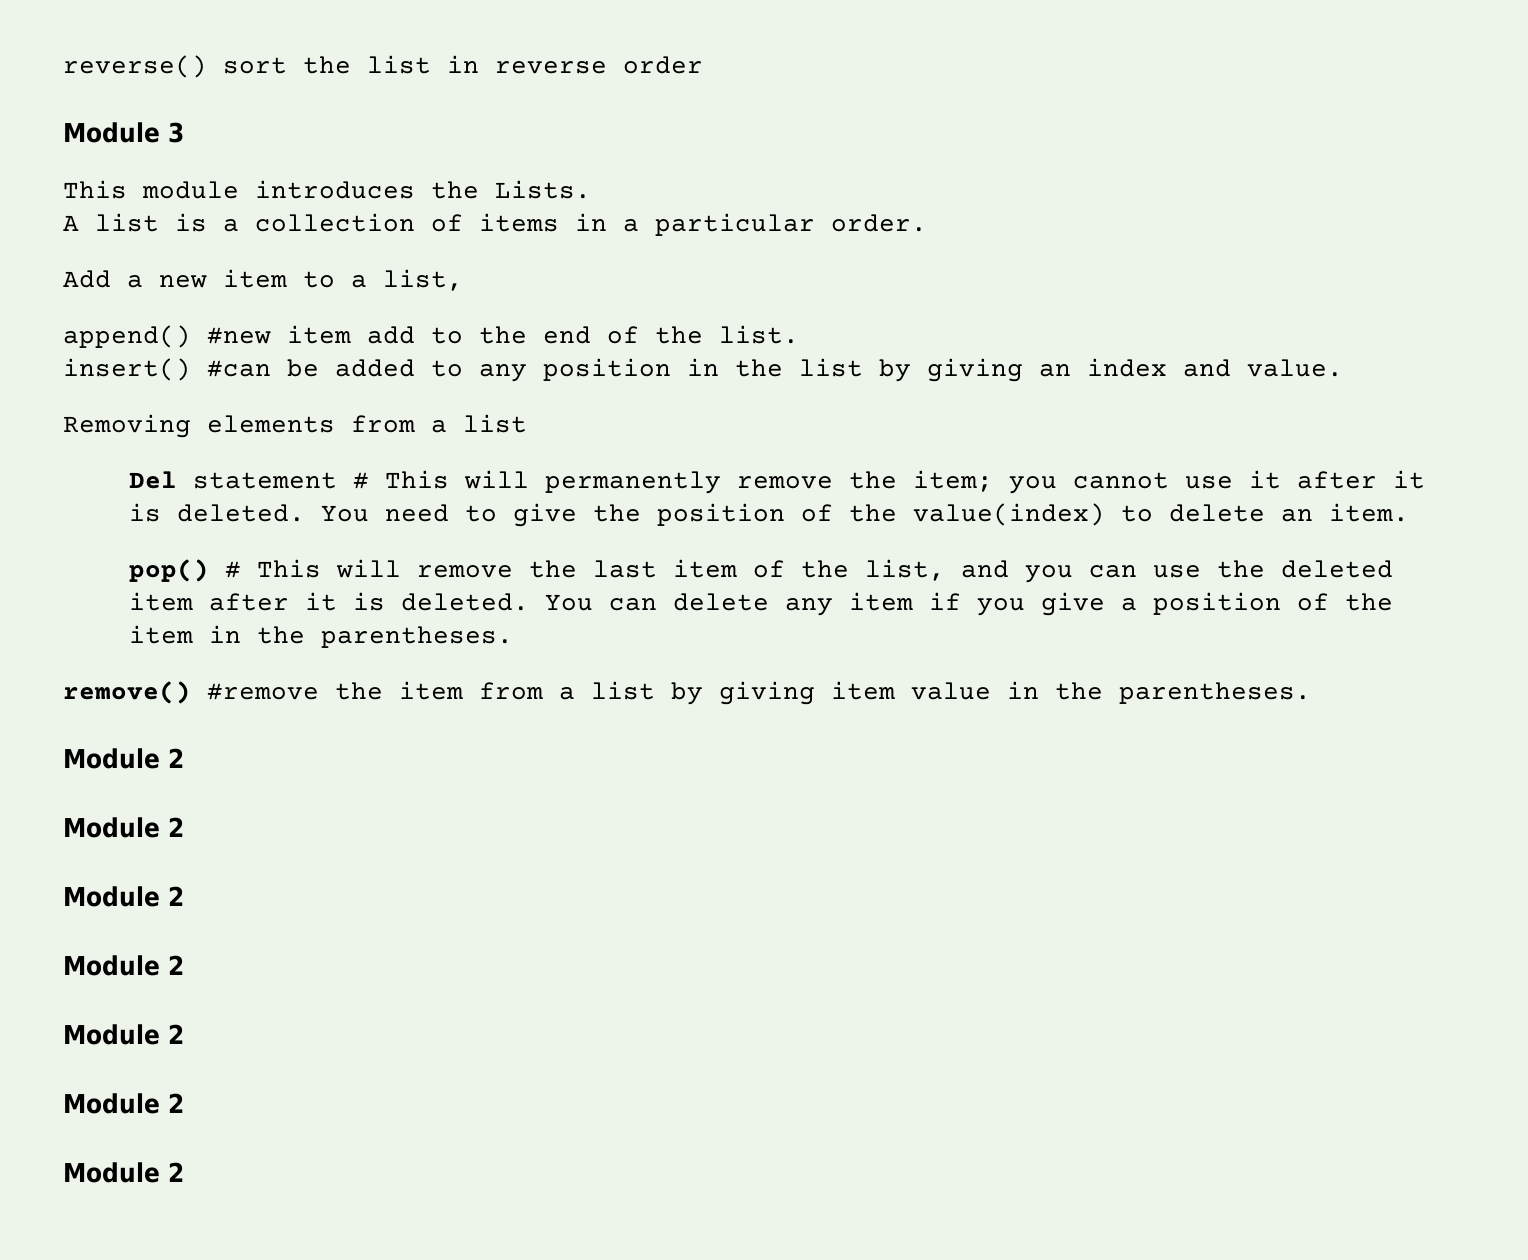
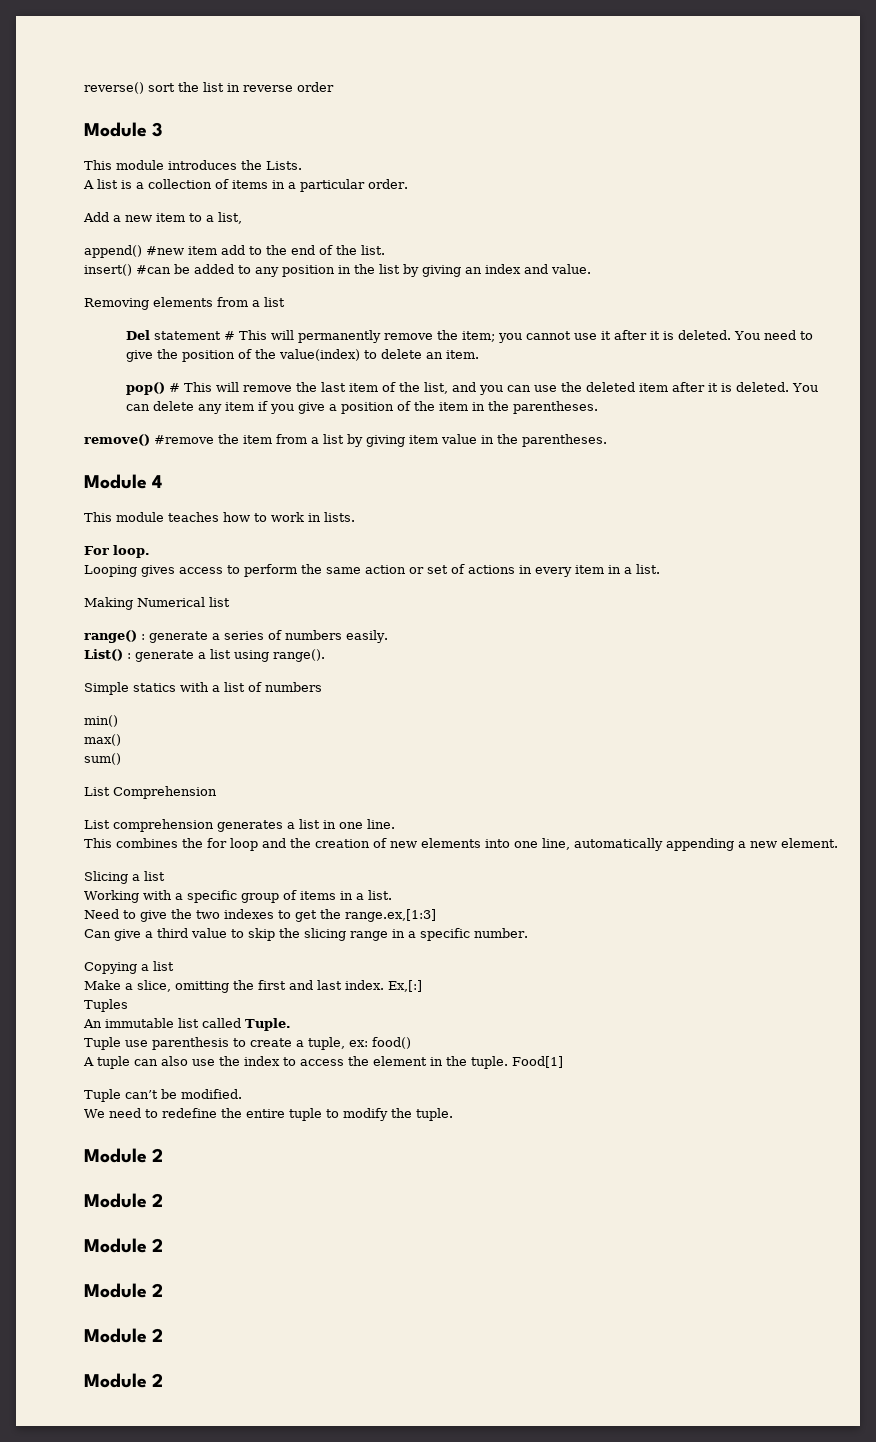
  remove() #remove the item from a list by giving item value in the parentheses.
- Module 2
+ Module 4
+ This module teaches how to work in lists.
+ For loop.
+ Looping gives access to perform the same action or set of actions in every item in a list.
+ Making Numerical list
+ range() : generate a series of numbers easily.
+ List() : generate a list using range().
+ Simple statics with a list of numbers
+ min()
+ max()
+ sum()
+ List Comprehension
+ List comprehension generates a list in one line.
+ This combines the for loop and the creation of new elements into one line, automatically appending a new element.
+ Slicing a list
+ Working with a specific group of items in a list.
+ Need to give the two indexes to get the range.ex,[1:3]
+ Can give a third value to skip the slicing range in a specific number.
+ Copying a list
+ Make a slice, omitting the first and last index. Ex,[:]
+ Tuples
+ An immutable list called Tuple.
+ Tuple use parenthesis to create a tuple, ex: food()
+ A tuple can also use the index to access the element in the tuple. Food[1]
+ Tuple can’t be modified.
+ We need to redefine the entire tuple to modify the tuple.

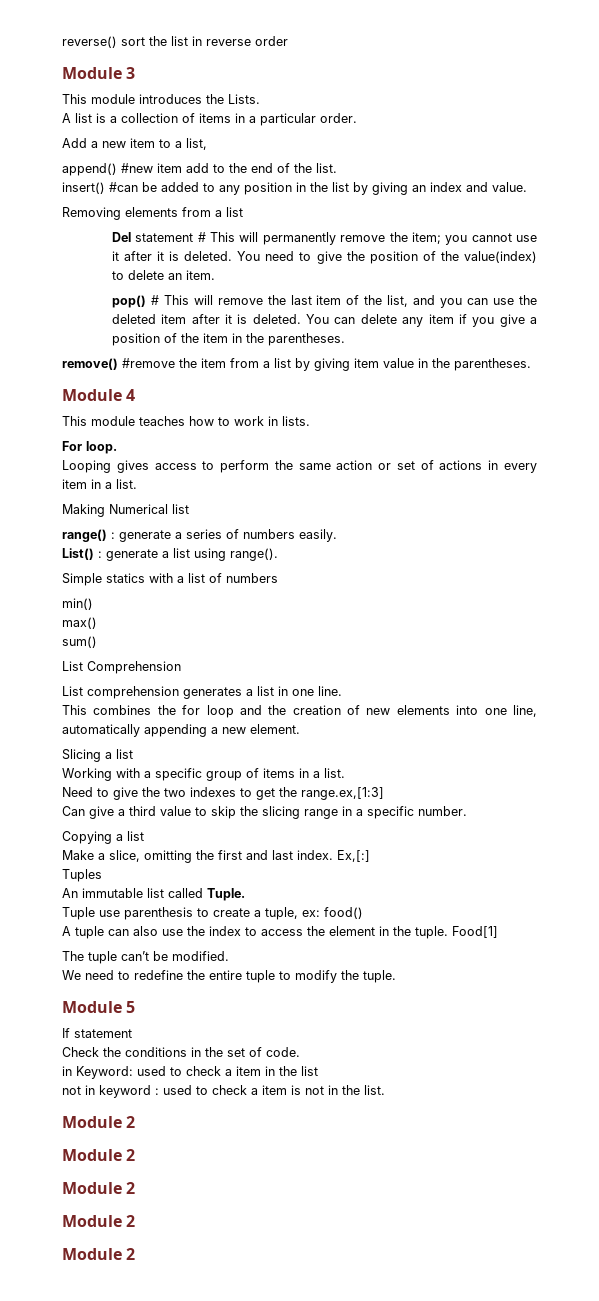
- Tuple can’t be modified.
+ The tuple can’t be modified.
  We need to redefine the entire tuple to modify the tuple.
- Module 2
+ Module 5
+ If statement
+ Check the conditions in the set of code.
+ in Keyword: used to check a item in the list
+ not in keyword : used to check a item is not in the list.

